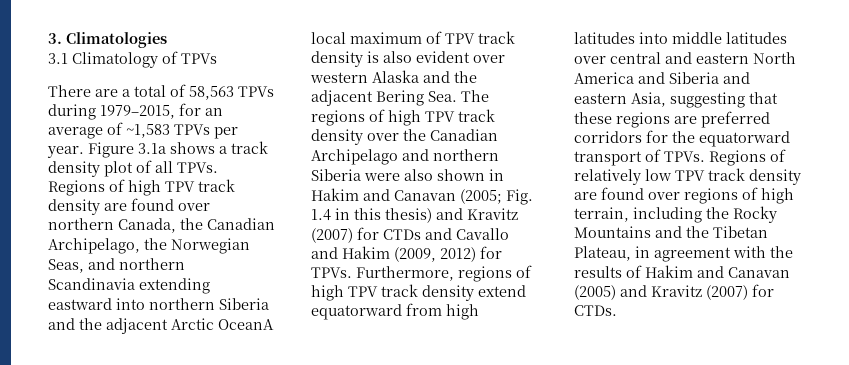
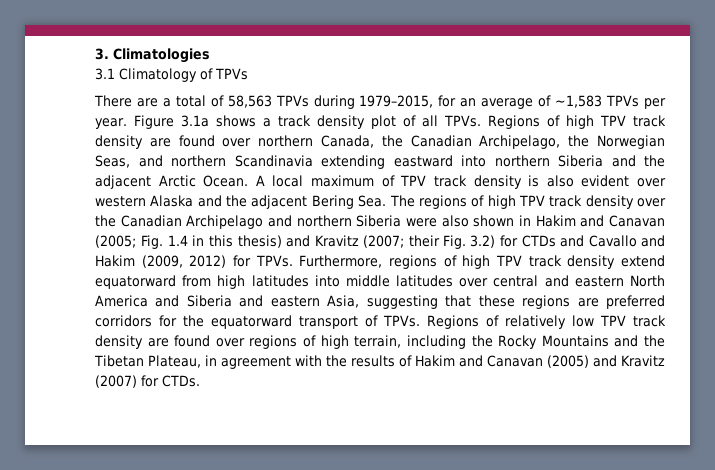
- Regions of high TPV track density are found over northern Canada, the Canadian Archipelago, the Norwegian Seas, and northern Scandinavia extending eastward into northern Siberia and the adjacent Arctic OceanA local maximum of TPV track density is also evident over western Alaska and the adjacent Bering Sea. The regions of high TPV track density over the Canadian Archipelago and northern Siberia were also shown in Hakim and Canavan (2005;
+ Regions of high TPV track density are found over northern Canada, the Canadian Archipelago, the Norwegian Seas, and northern Scandinavia extending eastward into northern Siberia and the adjacent Arctic Ocean. A local maximum of TPV track density is also evident over western Alaska and the adjacent Bering Sea. The regions of high TPV track density over the Canadian Archipelago and northern Siberia were also shown in Hakim and Canavan (2005;
- Fig. 1.4 in this thesis) and Kravitz (2007) for CTDs and Cavallo and Hakim (2009, 2012) for TPVs.
+ Fig. 1.4 in this thesis) and Kravitz (2007; their Fig. 3.2) for CTDs and Cavallo and Hakim (2009, 2012) for TPVs.

